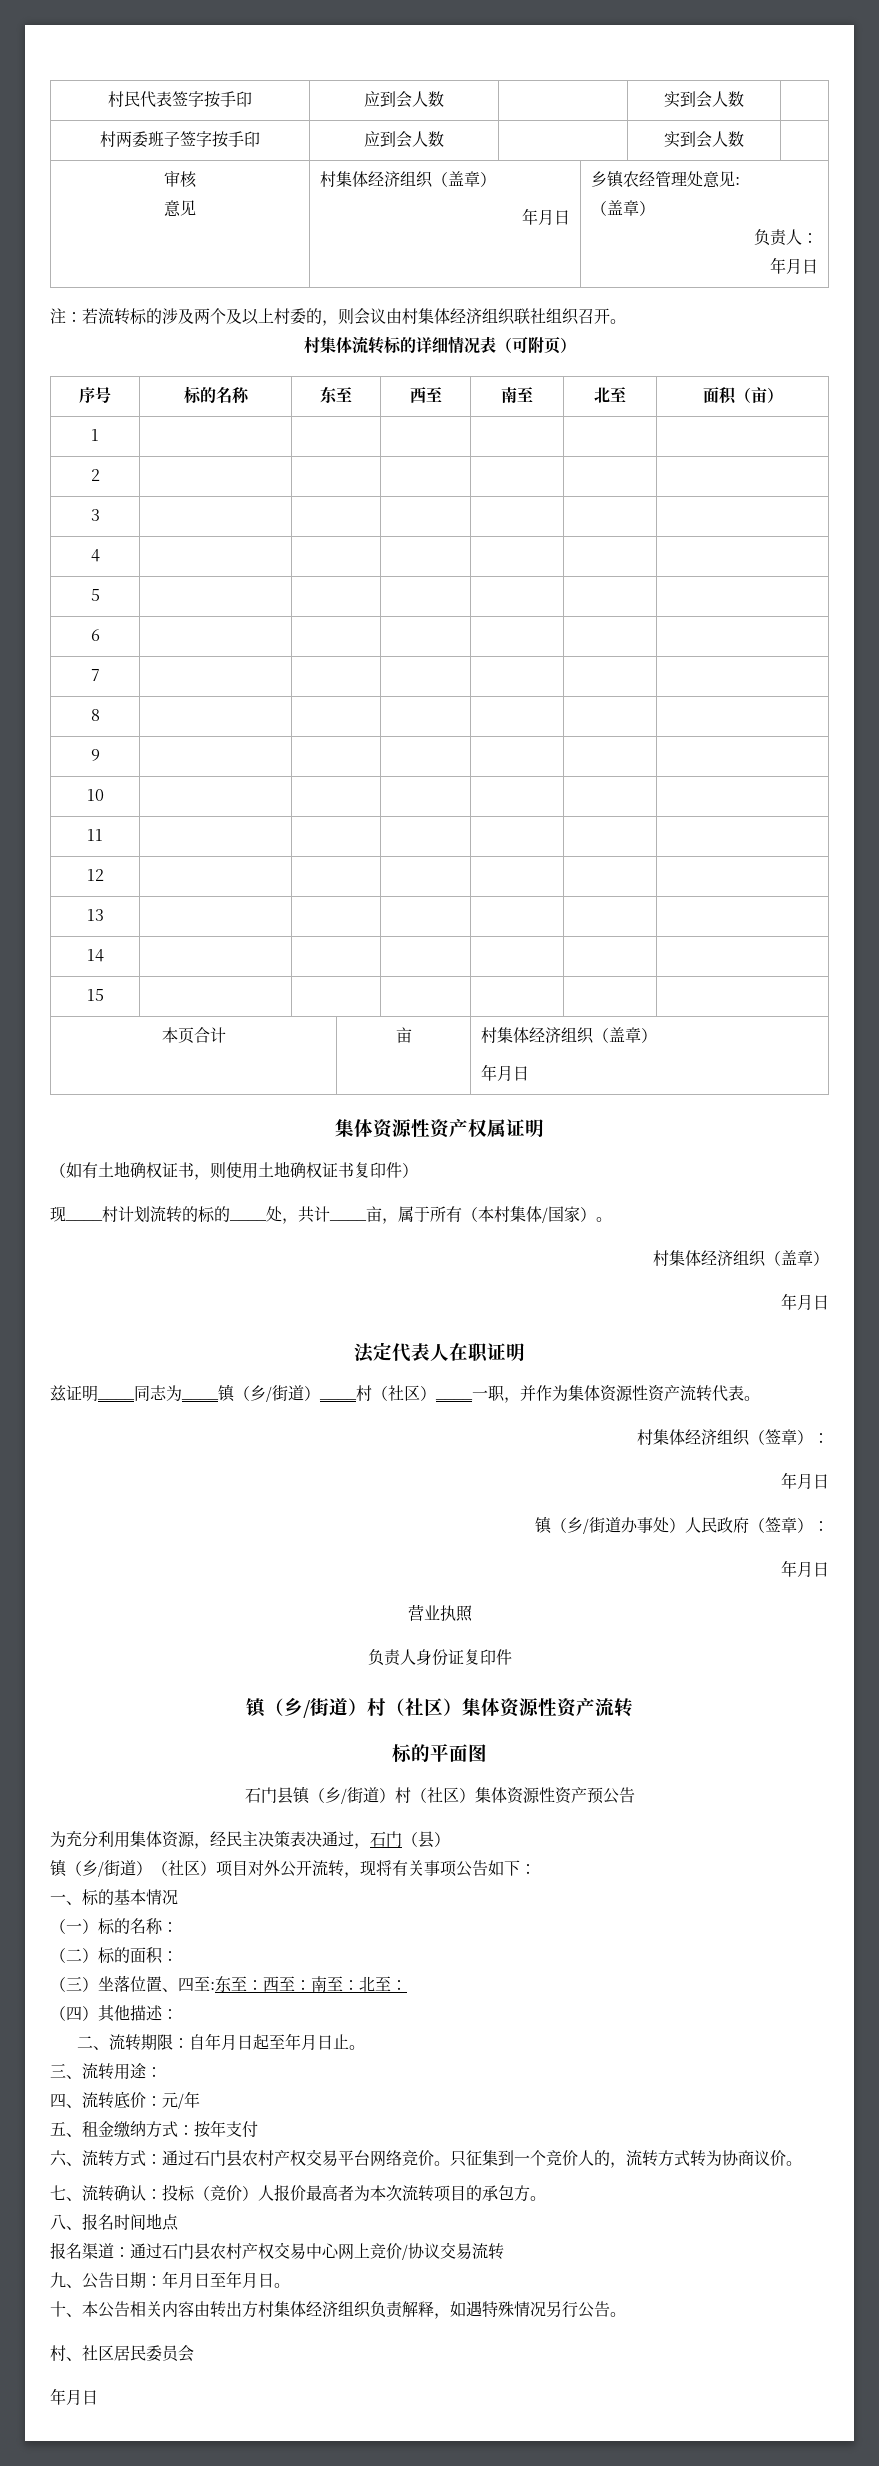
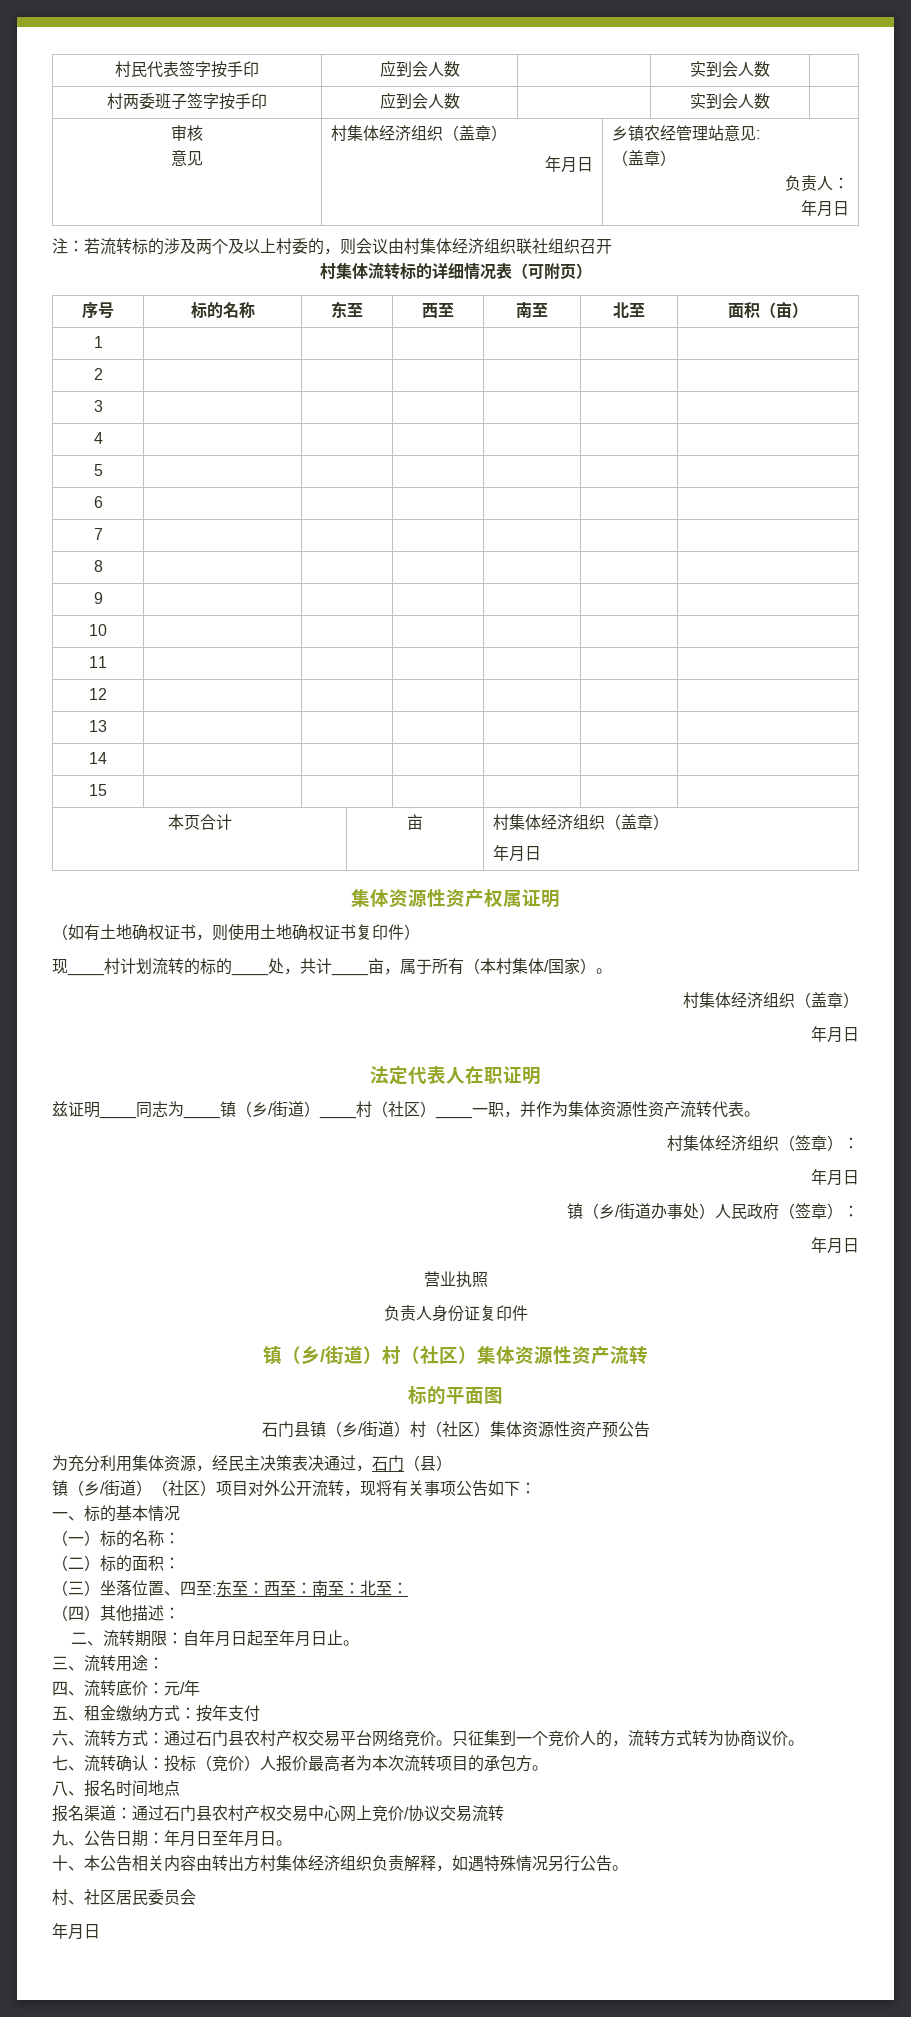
  审核
  意见 | 村集体经济组织（盖章）
- 年月日 | 乡镇农经管理处意见:
+ 年月日 | 乡镇农经管理站意见:
- 注：若流转标的涉及两个及以上村委的，则会议由村集体经济组织联社组织召开。
+ 注：若流转标的涉及两个及以上村委的，则会议由村集体经济组织联社组织召开

